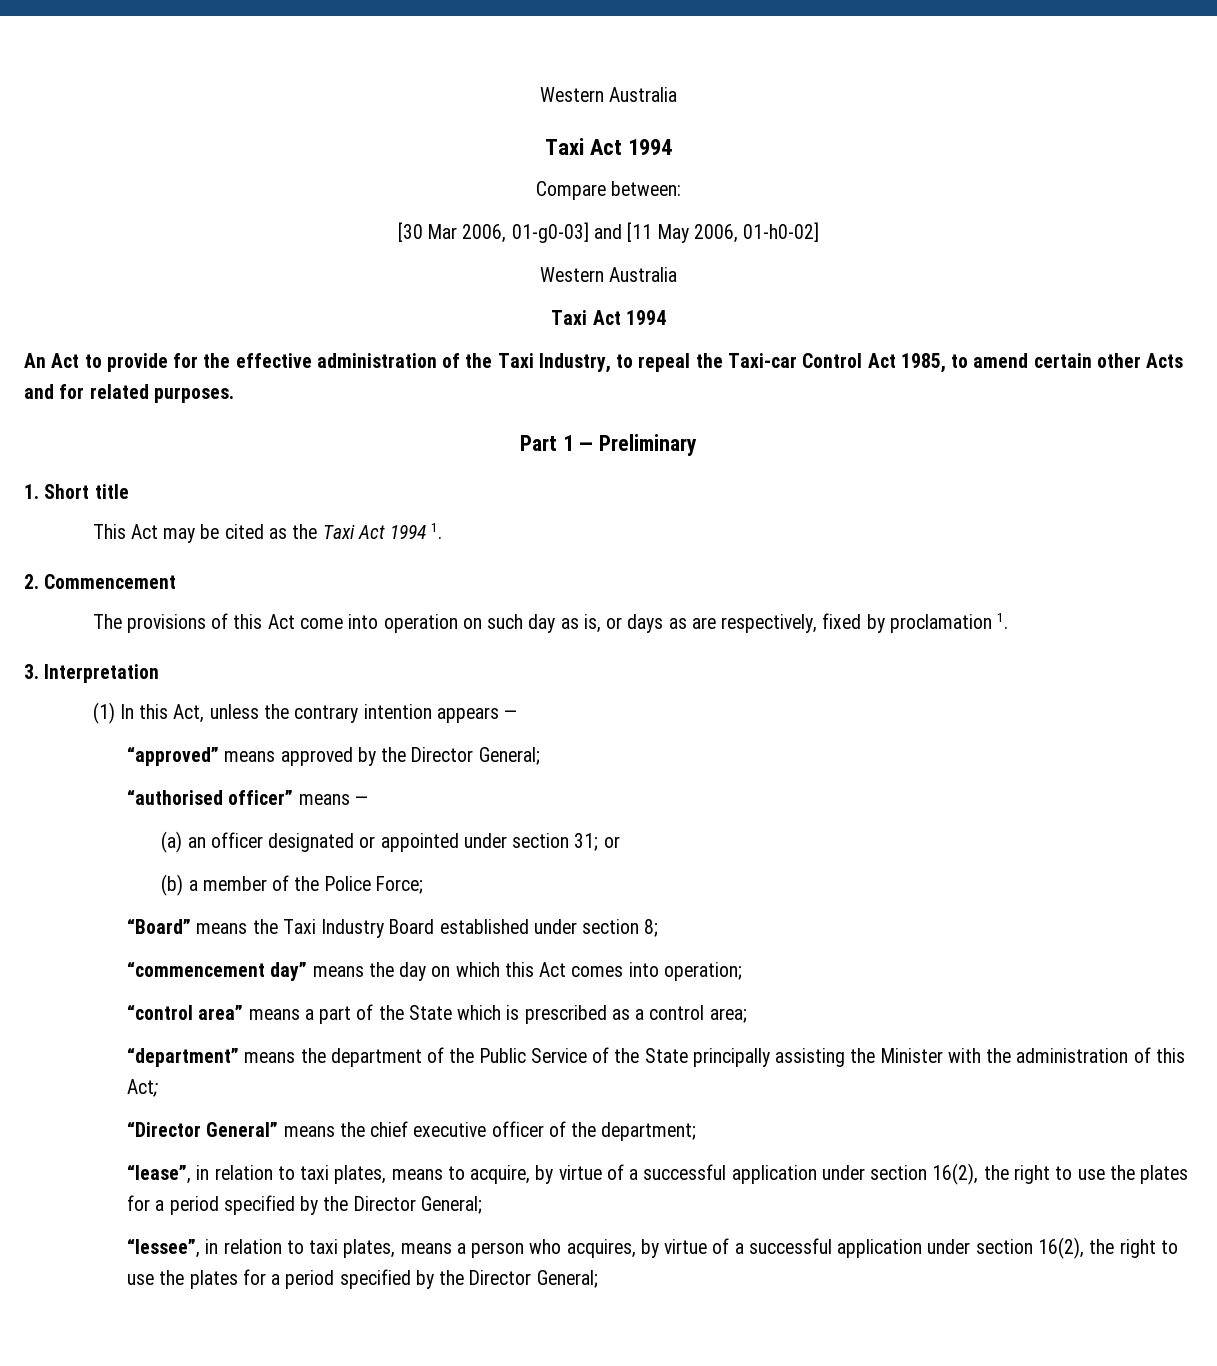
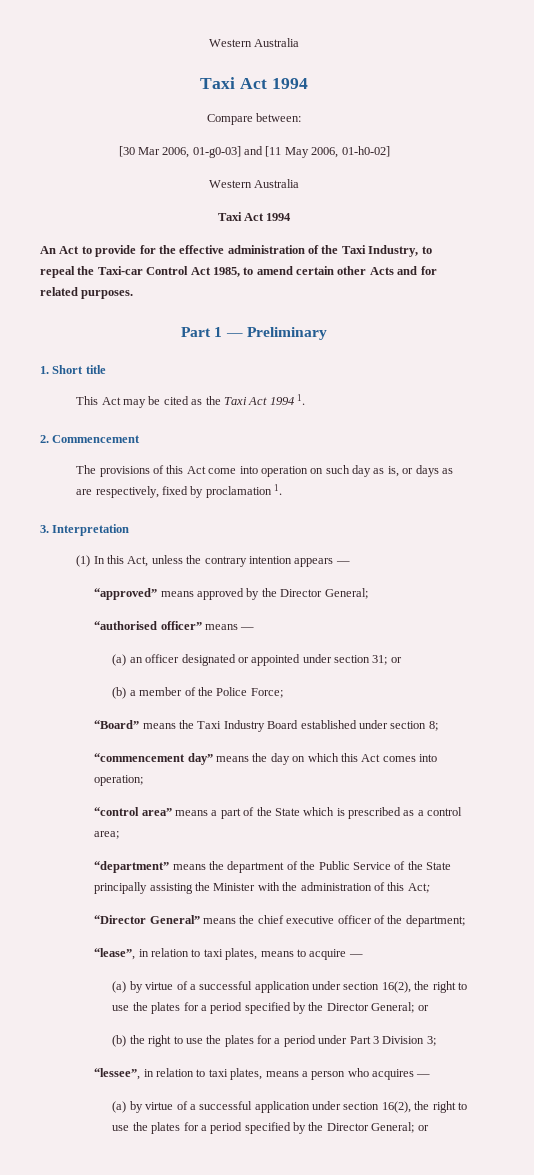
- “lease”, in relation to taxi plates, means to acquire, by virtue of a successful application under section 16(2), the right to use the plates for a period specified by the Director General;
+ “lease”, in relation to taxi plates, means to acquire —
+ (a) by virtue of a successful application under section 16(2), the right to use the plates for a period specified by the Director General; or
+ (b) the right to use the plates for a period under Part 3 Division 3;
- “lessee”, in relation to taxi plates, means a person who acquires, by virtue of a successful application under section 16(2), the right to use the plates for a period specified by the Director General;
+ “lessee”, in relation to taxi plates, means a person who acquires —
+ (a) by virtue of a successful application under section 16(2), the right to use the plates for a period specified by the Director General; or

